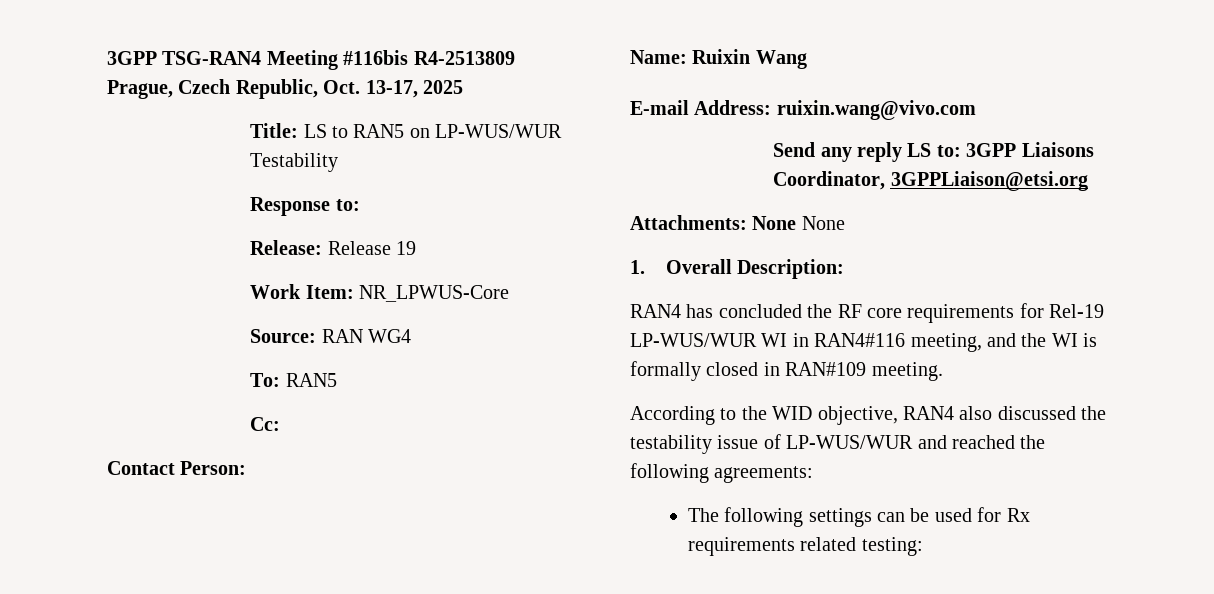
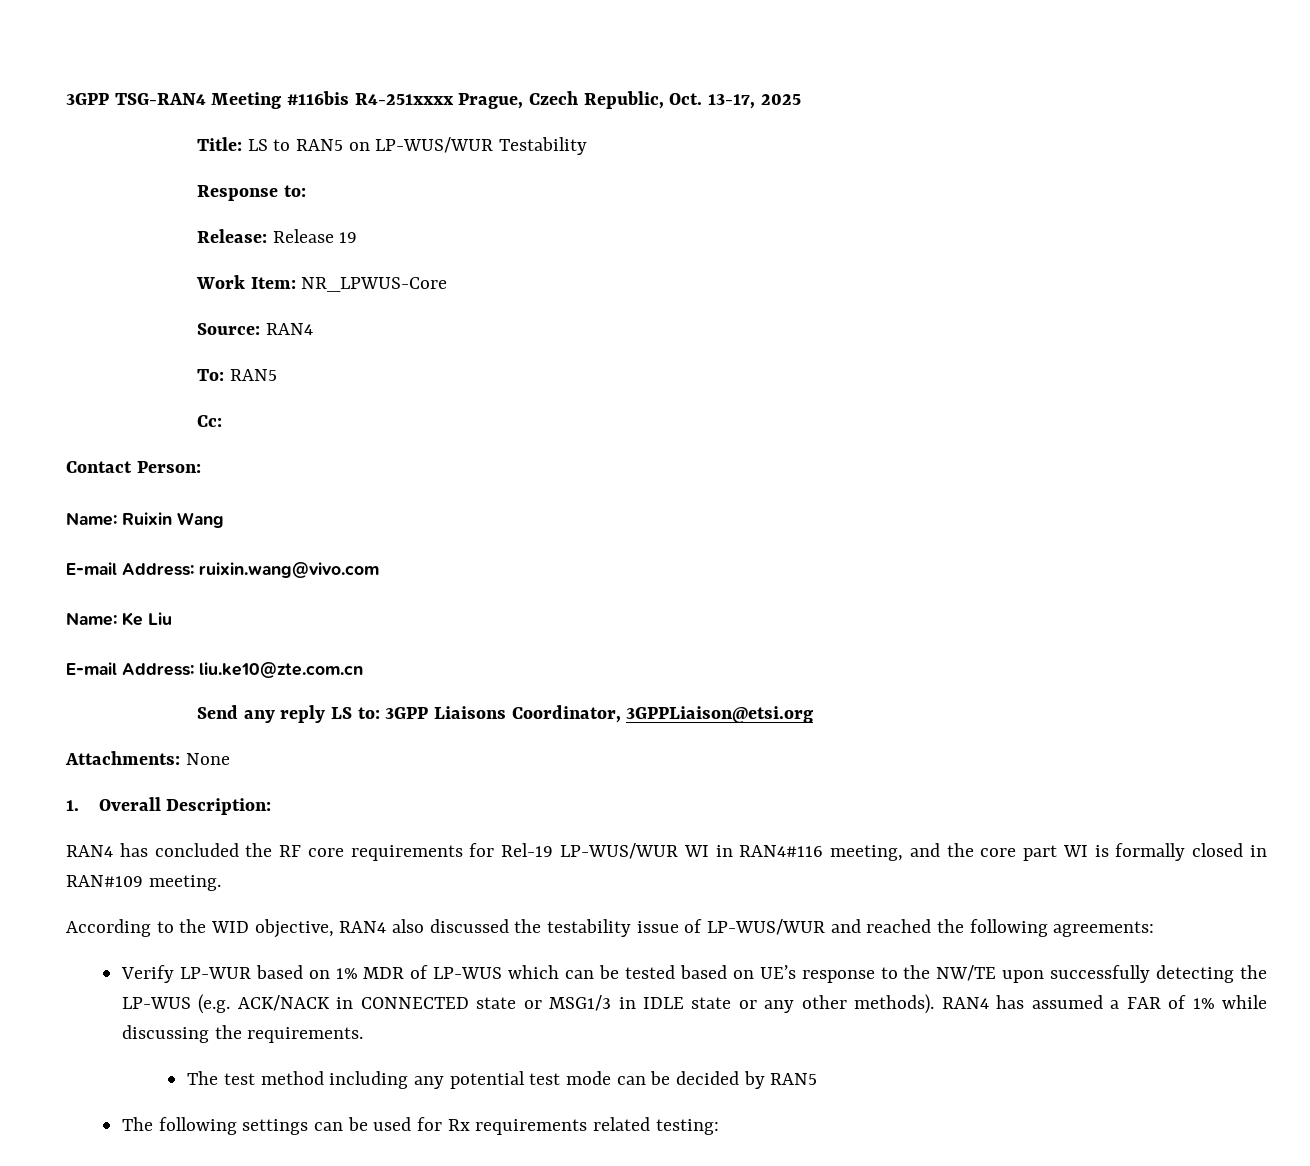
- 3GPP TSG-RAN4 Meeting #116bis R4-2513809 Prague, Czech Republic, Oct. 13-17, 2025
+ 3GPP TSG-RAN4 Meeting #116bis R4-251xxxx Prague, Czech Republic, Oct. 13-17, 2025
- Source: RAN WG4
+ Source: RAN4
+ Name: Ke Liu
+ E-mail Address: liu.ke10@zte.com.cn
- Attachments: None None
+ Attachments: None
- RAN4 has concluded the RF core requirements for Rel-19 LP-WUS/WUR WI in RAN4#116 meeting, and the WI is formally closed in RAN#109 meeting.
+ RAN4 has concluded the RF core requirements for Rel-19 LP-WUS/WUR WI in RAN4#116 meeting, and the core part WI is formally closed in RAN#109 meeting.
+ Verify LP-WUR based on 1% MDR of LP-WUS which can be tested based on UE’s response to the NW/TE upon successfully detecting the LP-WUS (e.g. ACK/NACK in CONNECTED state or MSG1/3 in IDLE state or any other methods). RAN4 has assumed a FAR of 1% while discussing the requirements.
+ The test method including any potential test mode can be decided by RAN5

